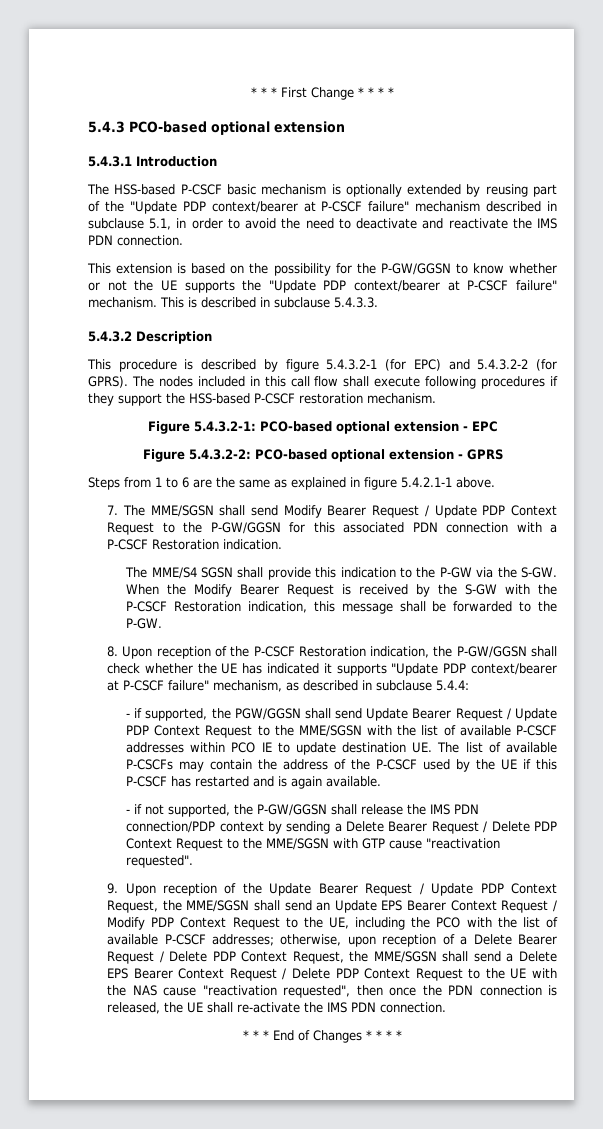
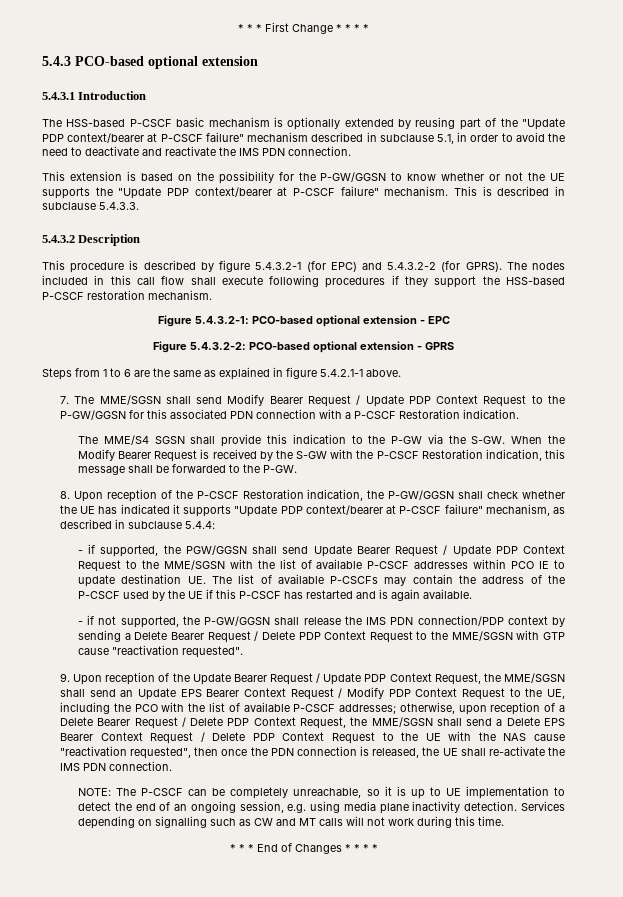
+ NOTE: The P-CSCF can be completely unreachable, so it is up to UE implementation to detect the end of an ongoing session, e.g. using media plane inactivity detection. Services depending on signalling such as CW and MT calls will not work during this time.

